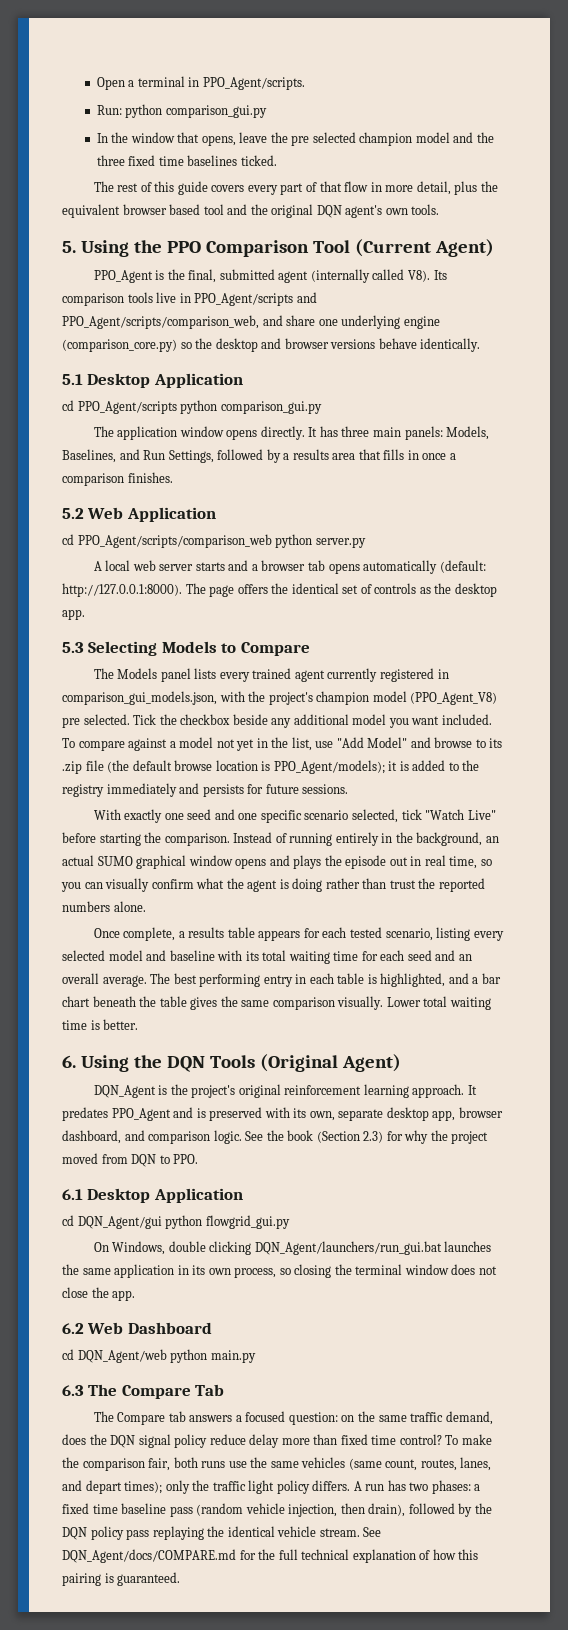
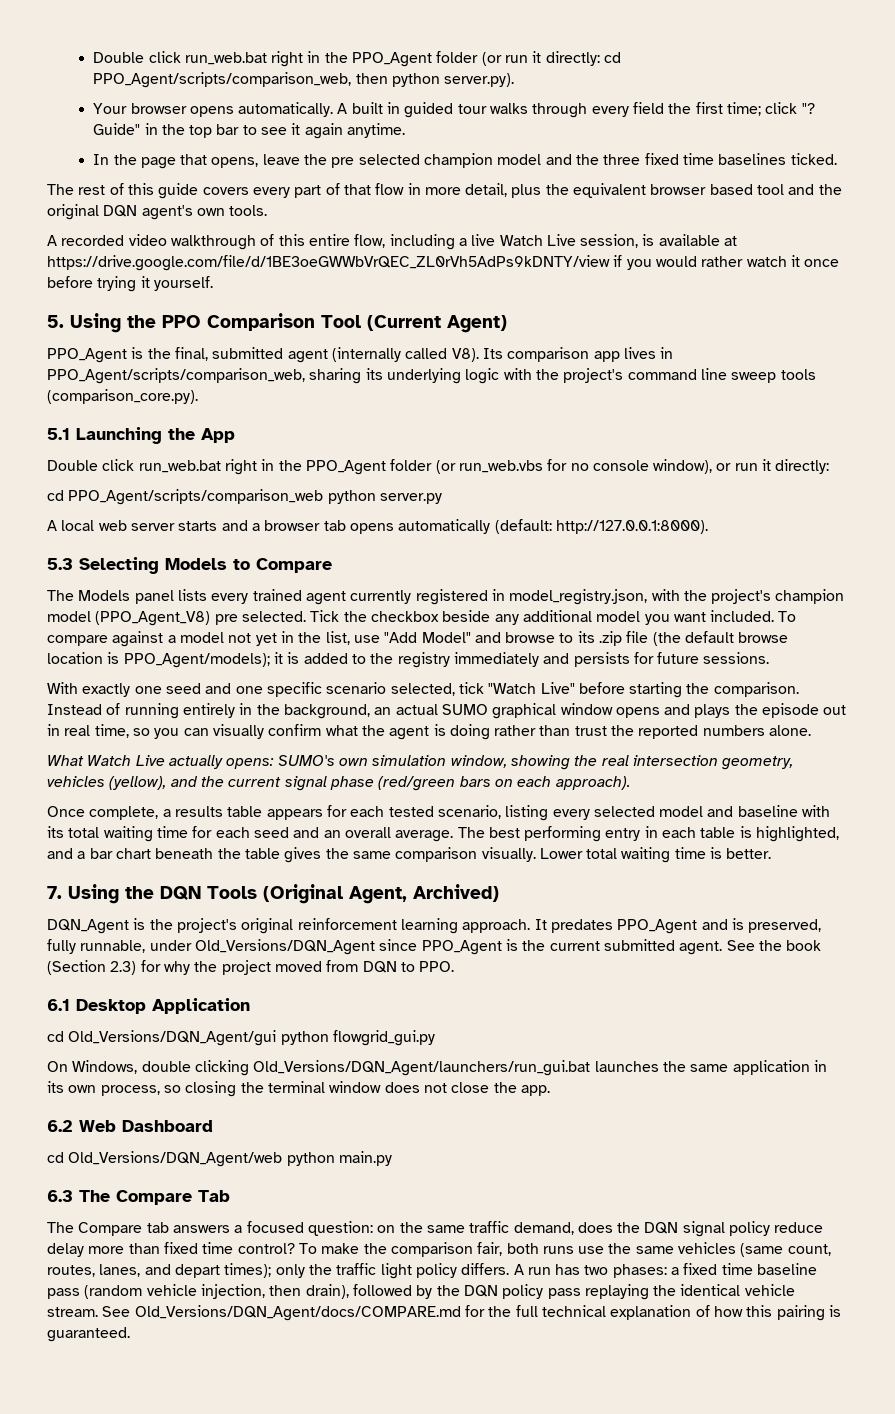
- Open a terminal in PPO_Agent/scripts.
- Run: python comparison_gui.py
+ Double click run_web.bat right in the PPO_Agent folder (or run it directly: cd PPO_Agent/scripts/comparison_web, then python server.py).
+ Your browser opens automatically. A built in guided tour walks through every field the first time; click "? Guide" in the top bar to see it again anytime.
- In the window that opens, leave the pre selected champion model and the three fixed time baselines ticked.
+ In the page that opens, leave the pre selected champion model and the three fixed time baselines ticked.
+ A recorded video walkthrough of this entire flow, including a live Watch Live session, is available at https://drive.google.com/file/d/1BE3oeGWWbVrQEC_ZL0rVh5AdPs9kDNTY/view if you would rather watch it once before trying it yourself.
- PPO_Agent is the final, submitted agent (internally called V8). Its comparison tools live in PPO_Agent/scripts and PPO_Agent/scripts/comparison_web, and share one underlying engine (comparison_core.py) so the desktop and browser versions behave identically.
- 5.1 Desktop Application
- cd PPO_Agent/scripts python comparison_gui.py
- The application window opens directly. It has three main panels: Models, Baselines, and Run Settings, followed by a results area that fills in once a comparison finishes.
- 5.2 Web Application
+ PPO_Agent is the final, submitted agent (internally called V8). Its comparison app lives in PPO_Agent/scripts/comparison_web, sharing its underlying logic with the project's command line sweep tools (comparison_core.py).
+ 5.1 Launching the App
+ Double click run_web.bat right in the PPO_Agent folder (or run_web.vbs for no console window), or run it directly:
- A local web server starts and a browser tab opens automatically (default: http://127.0.0.1:8000). The page offers the identical set of controls as the desktop app.
+ A local web server starts and a browser tab opens automatically (default: http://127.0.0.1:8000).
- The Models panel lists every trained agent currently registered in comparison_gui_models.json, with the project's champion model (PPO_Agent_V8) pre selected.
+ The Models panel lists every trained agent currently registered in model_registry.json, with the project's champion model (PPO_Agent_V8) pre selected.
+ What Watch Live actually opens: SUMO's own simulation window, showing the real intersection geometry, vehicles (yellow), and the current signal phase (red/green bars on each approach).
- 6. Using the DQN Tools (Original Agent)
+ 7. Using the DQN Tools (Original Agent, Archived)
- It predates PPO_Agent and is preserved with its own, separate desktop app, browser dashboard, and comparison logic.
+ It predates PPO_Agent and is preserved, fully runnable, under Old_Versions/DQN_Agent since PPO_Agent is the current submitted agent.
- cd DQN_Agent/gui python flowgrid_gui.py
+ cd Old_Versions/DQN_Agent/gui python flowgrid_gui.py
- On Windows, double clicking DQN_Agent/launchers/run_gui.bat launches the same application in its own process, so closing the terminal window does not close the app.
+ On Windows, double clicking Old_Versions/DQN_Agent/launchers/run_gui.bat launches the same application in its own process, so closing the terminal window does not close the app.
- cd DQN_Agent/web python main.py
+ cd Old_Versions/DQN_Agent/web python main.py
- See DQN_Agent/docs/COMPARE.md for the full technical explanation of how this pairing is guaranteed.
+ See Old_Versions/DQN_Agent/docs/COMPARE.md for the full technical explanation of how this pairing is guaranteed.

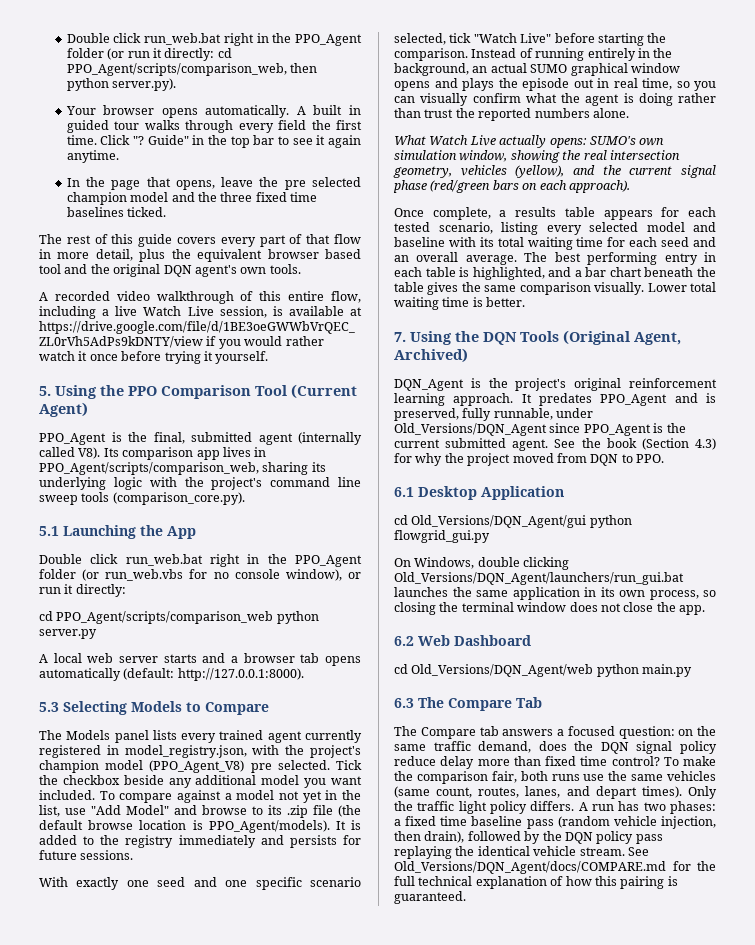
- A built in guided tour walks through every field the first time; click "?
+ A built in guided tour walks through every field the first time. Click "?
- To compare against a model not yet in the list, use "Add Model" and browse to its .zip file (the default browse location is PPO_Agent/models); it is added to the registry immediately and persists for future sessions.
+ To compare against a model not yet in the list, use "Add Model" and browse to its .zip file (the default browse location is PPO_Agent/models). It is added to the registry immediately and persists for future sessions.
- See the book (Section 2.3) for why the project moved from DQN to PPO.
+ See the book (Section 4.3) for why the project moved from DQN to PPO.
- To make the comparison fair, both runs use the same vehicles (same count, routes, lanes, and depart times); only the traffic light policy differs.
+ To make the comparison fair, both runs use the same vehicles (same count, routes, lanes, and depart times). Only the traffic light policy differs.

